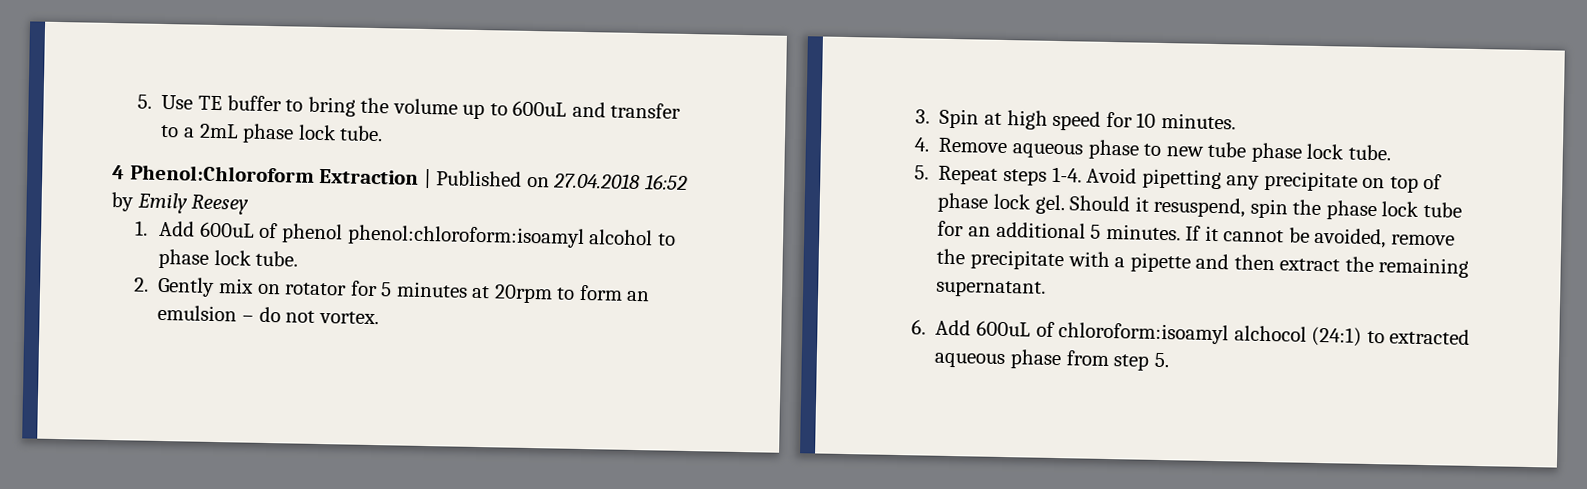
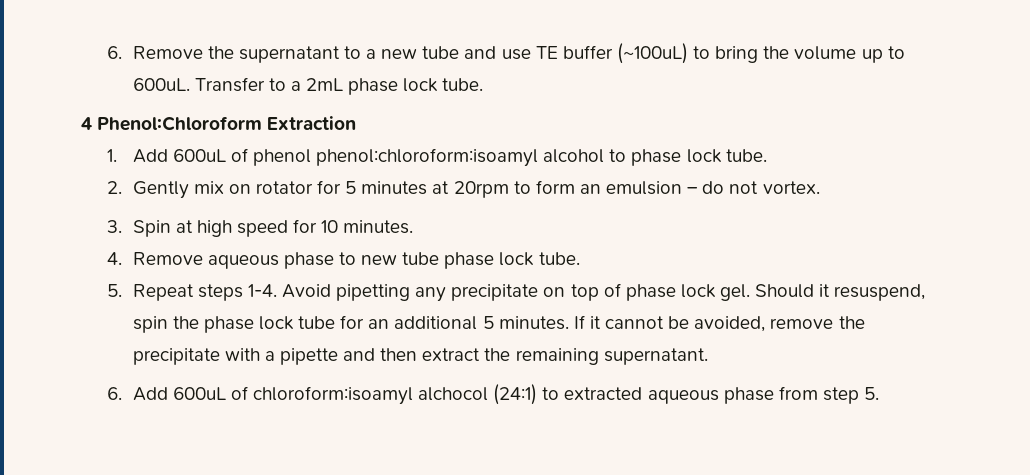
- 5. Use TE buffer to bring the volume up to 600uL and transfer to a 2mL phase lock tube.
+ 6. Remove the supernatant to a new tube and use TE buffer (~100uL) to bring the volume up to 600uL. Transfer to a 2mL phase lock tube.
- 4 Phenol:Chloroform Extraction | Published on 27.04.2018 16:52 by Emily Reesey
+ 4 Phenol:Chloroform Extraction

